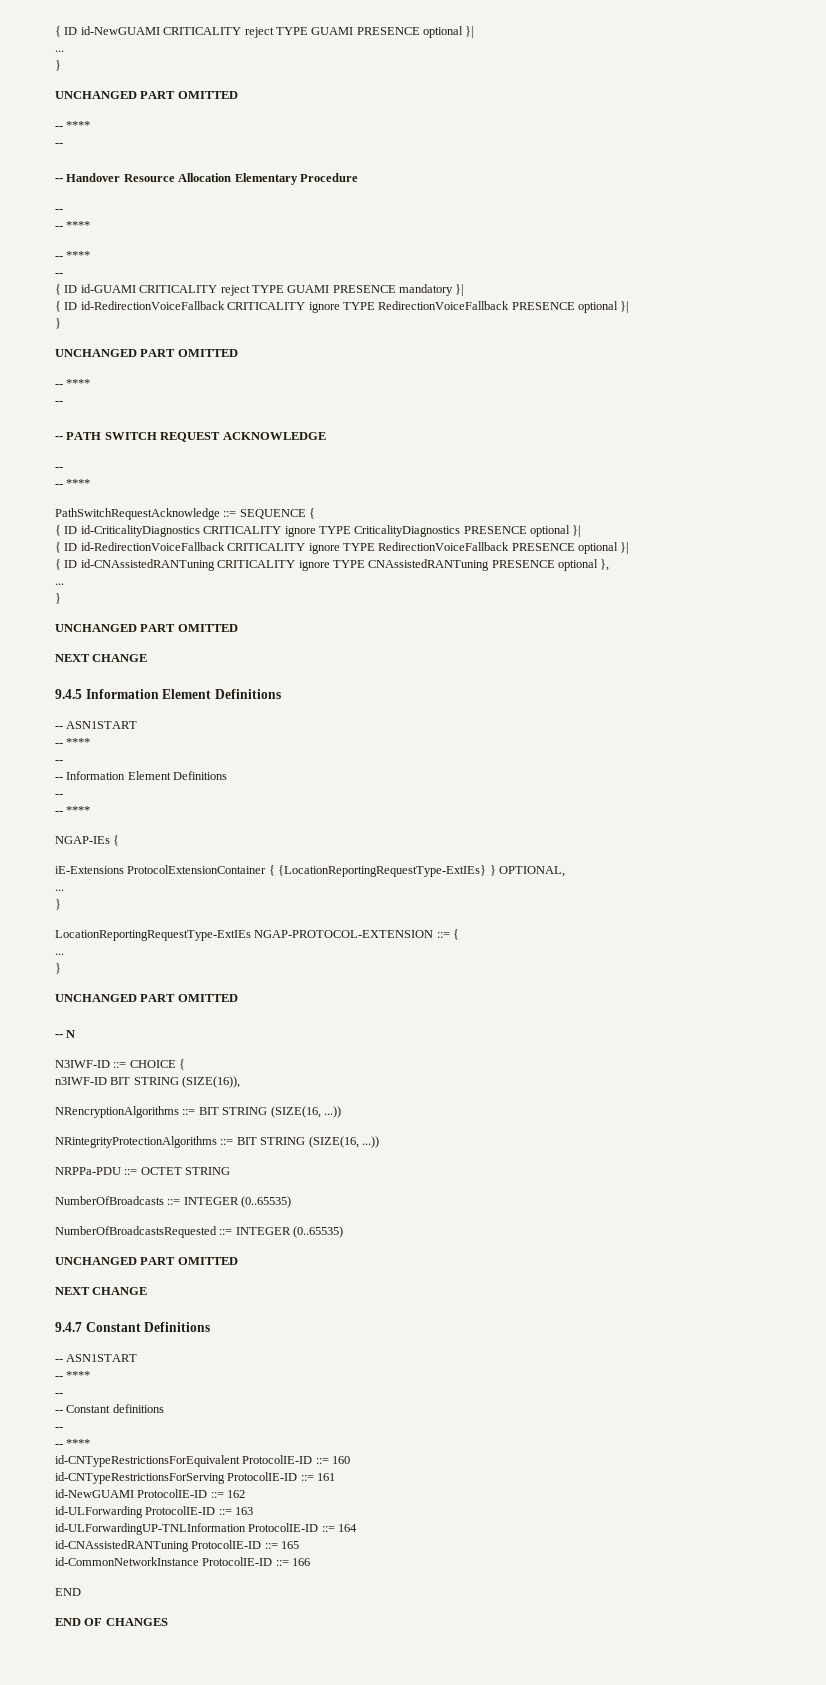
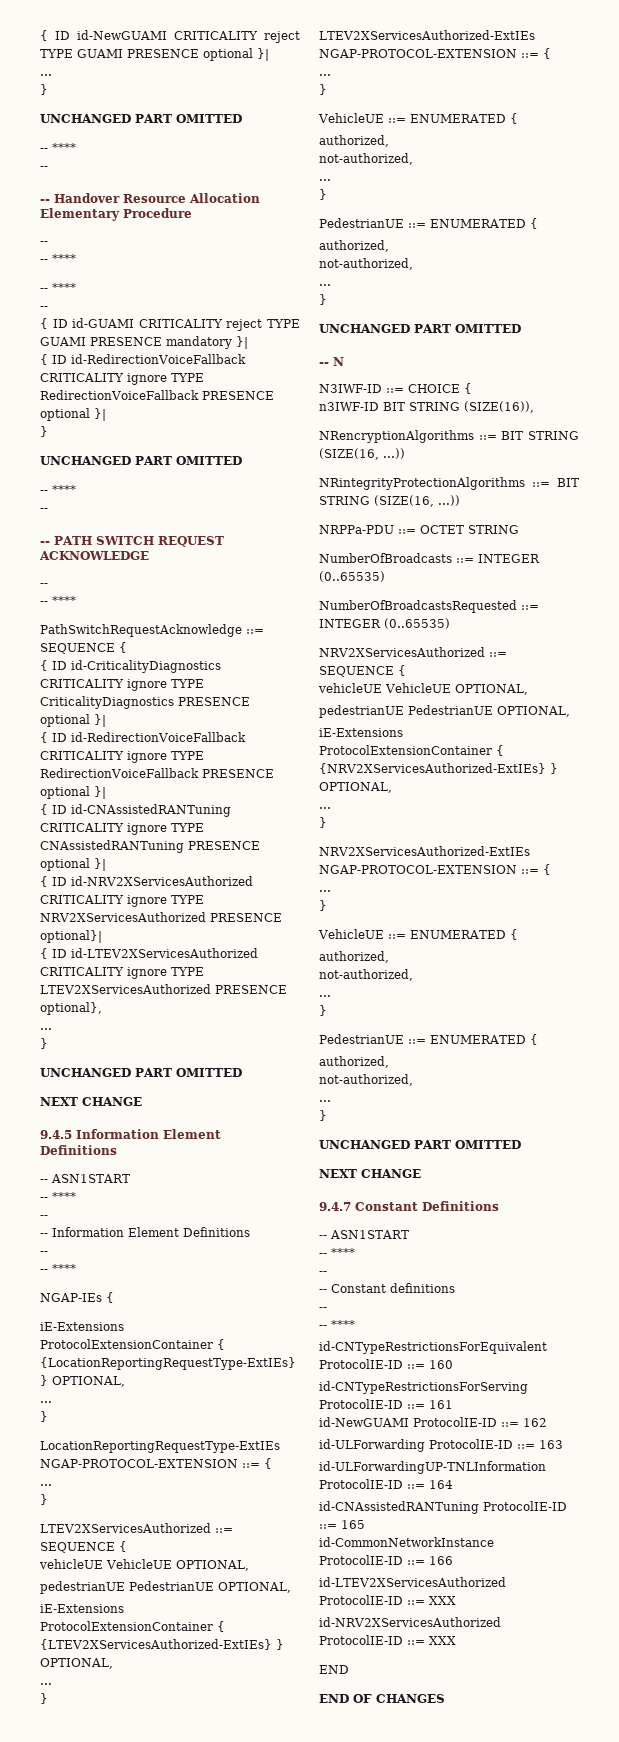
- { ID id-CNAssistedRANTuning CRITICALITY ignore TYPE CNAssistedRANTuning PRESENCE optional },
+ { ID id-CNAssistedRANTuning CRITICALITY ignore TYPE CNAssistedRANTuning PRESENCE optional }|
+ { ID id-NRV2XServicesAuthorized CRITICALITY ignore TYPE NRV2XServicesAuthorized PRESENCE optional}|
+ { ID id-LTEV2XServicesAuthorized CRITICALITY ignore TYPE LTEV2XServicesAuthorized PRESENCE optional},
+ LTEV2XServicesAuthorized ::= SEQUENCE {
+ vehicleUE VehicleUE OPTIONAL,
+ pedestrianUE PedestrianUE OPTIONAL,
+ iE-Extensions ProtocolExtensionContainer { {LTEV2XServicesAuthorized-ExtIEs} } OPTIONAL,
+ ...
+ }
+ LTEV2XServicesAuthorized-ExtIEs NGAP-PROTOCOL-EXTENSION ::= {
+ ...
+ }
+ VehicleUE ::= ENUMERATED {
+ authorized,
+ not-authorized,
+ ...
+ }
+ PedestrianUE ::= ENUMERATED {
+ authorized,
+ not-authorized,
+ ...
+ }
+ NRV2XServicesAuthorized ::= SEQUENCE {
+ vehicleUE VehicleUE OPTIONAL,
+ pedestrianUE PedestrianUE OPTIONAL,
+ iE-Extensions ProtocolExtensionContainer { {NRV2XServicesAuthorized-ExtIEs} } OPTIONAL,
+ ...
+ }
+ NRV2XServicesAuthorized-ExtIEs NGAP-PROTOCOL-EXTENSION ::= {
+ ...
+ }
+ VehicleUE ::= ENUMERATED {
+ authorized,
+ not-authorized,
+ ...
+ }
+ PedestrianUE ::= ENUMERATED {
+ authorized,
+ not-authorized,
+ ...
+ }
+ id-LTEV2XServicesAuthorized ProtocolIE-ID ::= XXX
+ id-NRV2XServicesAuthorized ProtocolIE-ID ::= XXX

